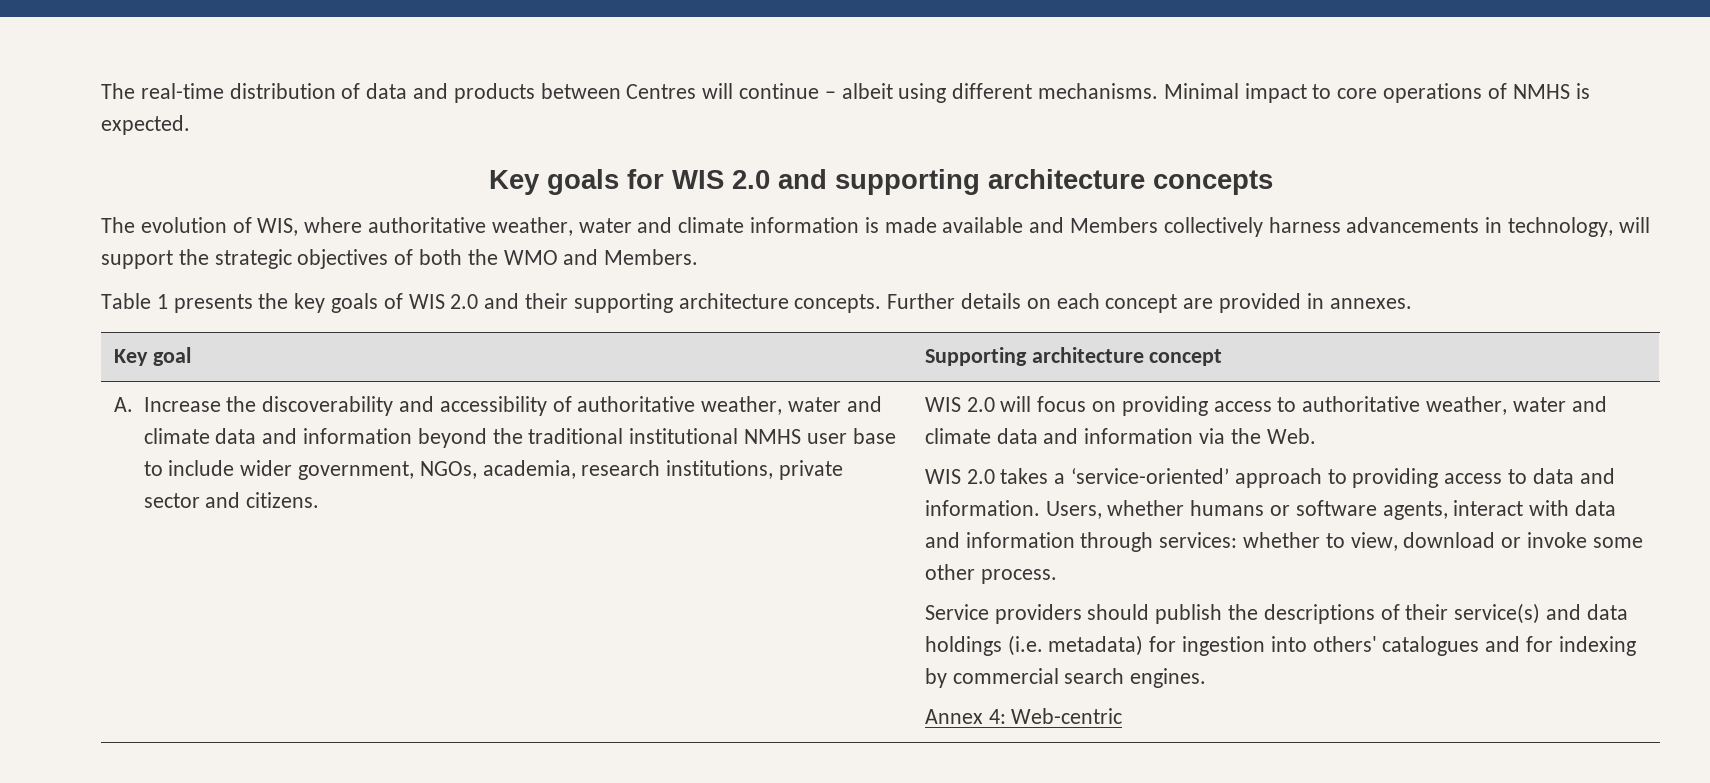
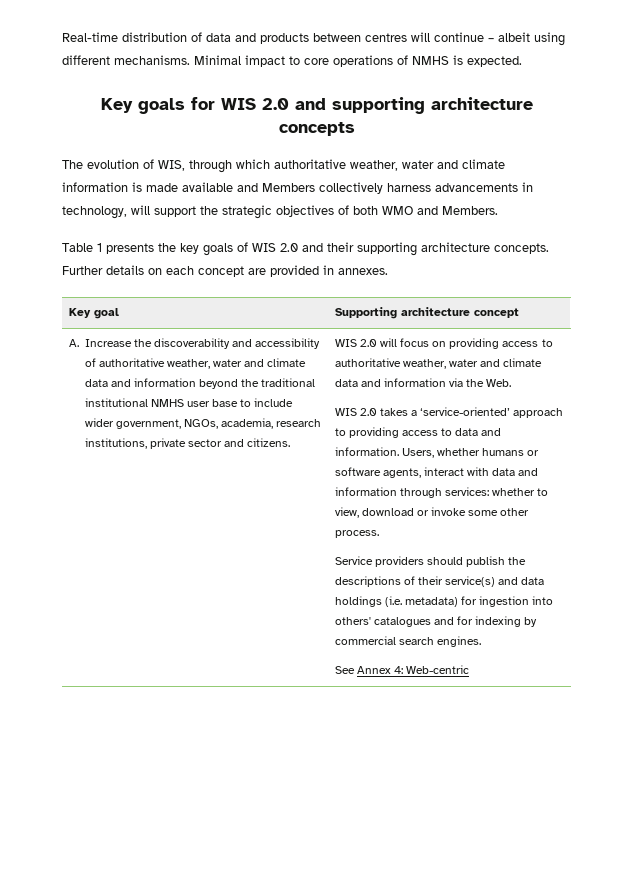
- The real-time distribution of data and products between Centres will continue – albeit using different mechanisms.
+ Real-time distribution of data and products between centres will continue – albeit using different mechanisms.
- The evolution of WIS, where authoritative weather, water and climate information is made available and Members collectively harness advancements in technology, will support the strategic objectives of both the WMO and Members.
+ The evolution of WIS, through which authoritative weather, water and climate information is made available and Members collectively harness advancements in technology, will support the strategic objectives of both WMO and Members.
- Annex 4: Web-centric
+ See Annex 4: Web-centric

